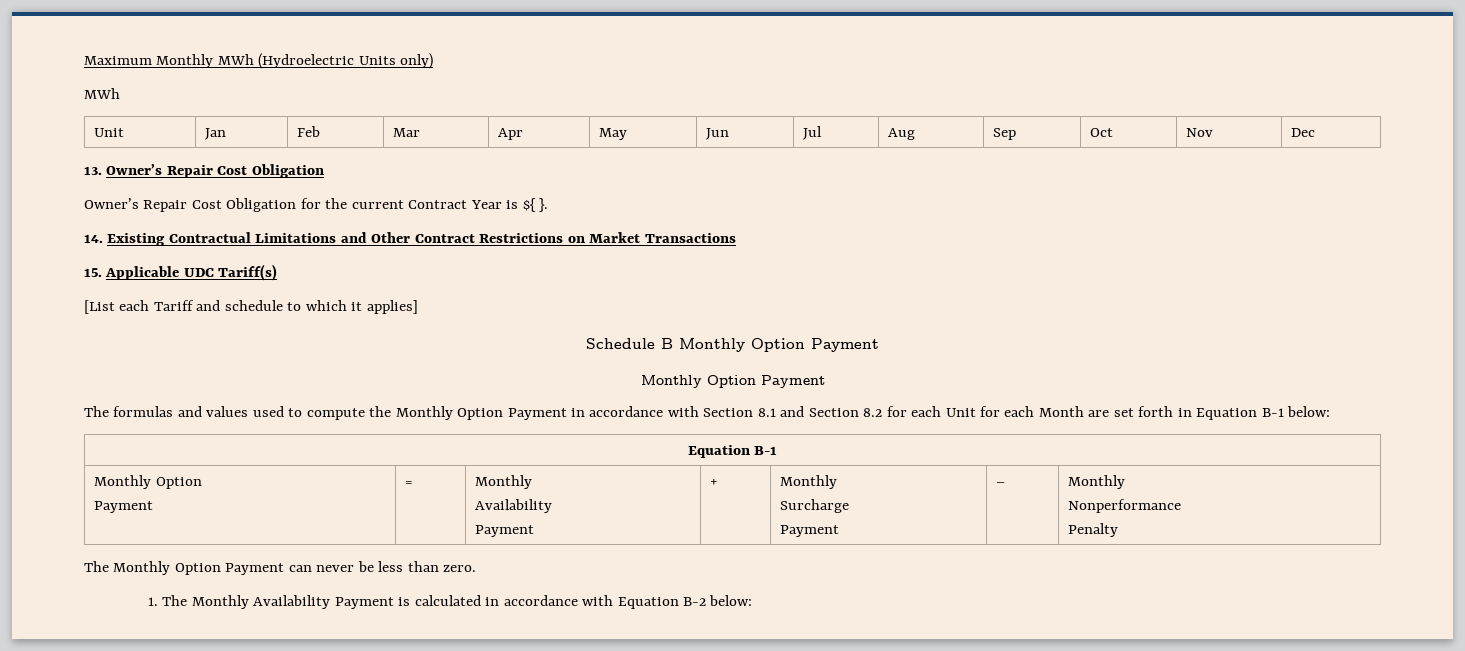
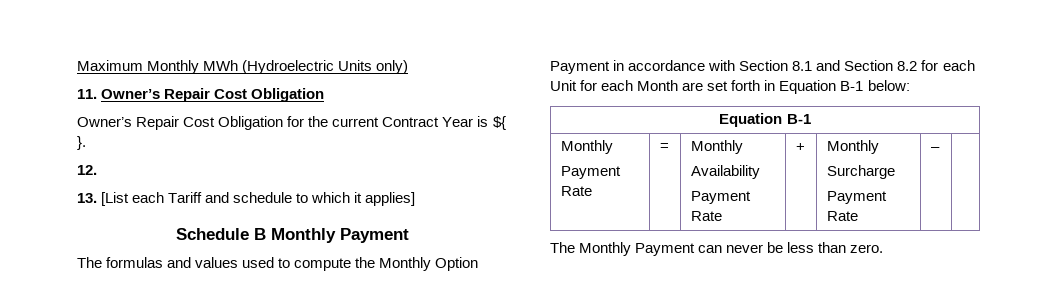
  Maximum Monthly MWh (Hydroelectric Units only)
- MWh
- Unit | Jan | Feb | Mar | Apr | May | Jun | Jul | Aug | Sep | Oct | Nov | Dec
- 13. Owner’s Repair Cost Obligation
+ 11. Owner’s Repair Cost Obligation
- 14. Existing Contractual Limitations and Other Contract Restrictions on Market Transactions
- 15. Applicable UDC Tariff(s)
- [List each Tariff and schedule to which it applies]
+ 12.
+ 13. [List each Tariff and schedule to which it applies]
- Schedule B Monthly Option Payment
- Monthly Option Payment
+ Schedule B Monthly Payment
  The formulas and values used to compute the Monthly Option Payment in accordance with Section 8.1 and Section 8.2 for each Unit for each Month are set forth in Equation B-1 below:
  Equation B-1
- Monthly Option
- Payment | = | Monthly
+ Monthly
+ Payment Rate | = | Monthly
  Availability
- Payment | + | Monthly
+ Payment Rate | + | Monthly
  Surcharge
- Payment | – | Monthly
- Nonperformance
- Penalty
- The Monthly Option Payment can never be less than zero.
+ Payment Rate | – |
+ The Monthly Payment can never be less than zero.
- 1. The Monthly Availability Payment is calculated in accordance with Equation B-2 below:

